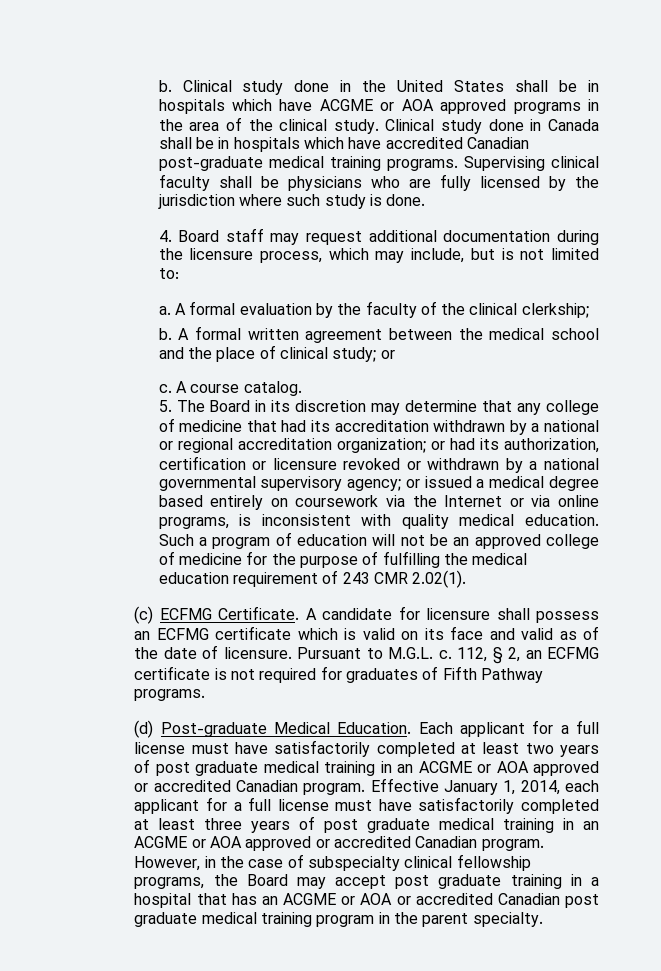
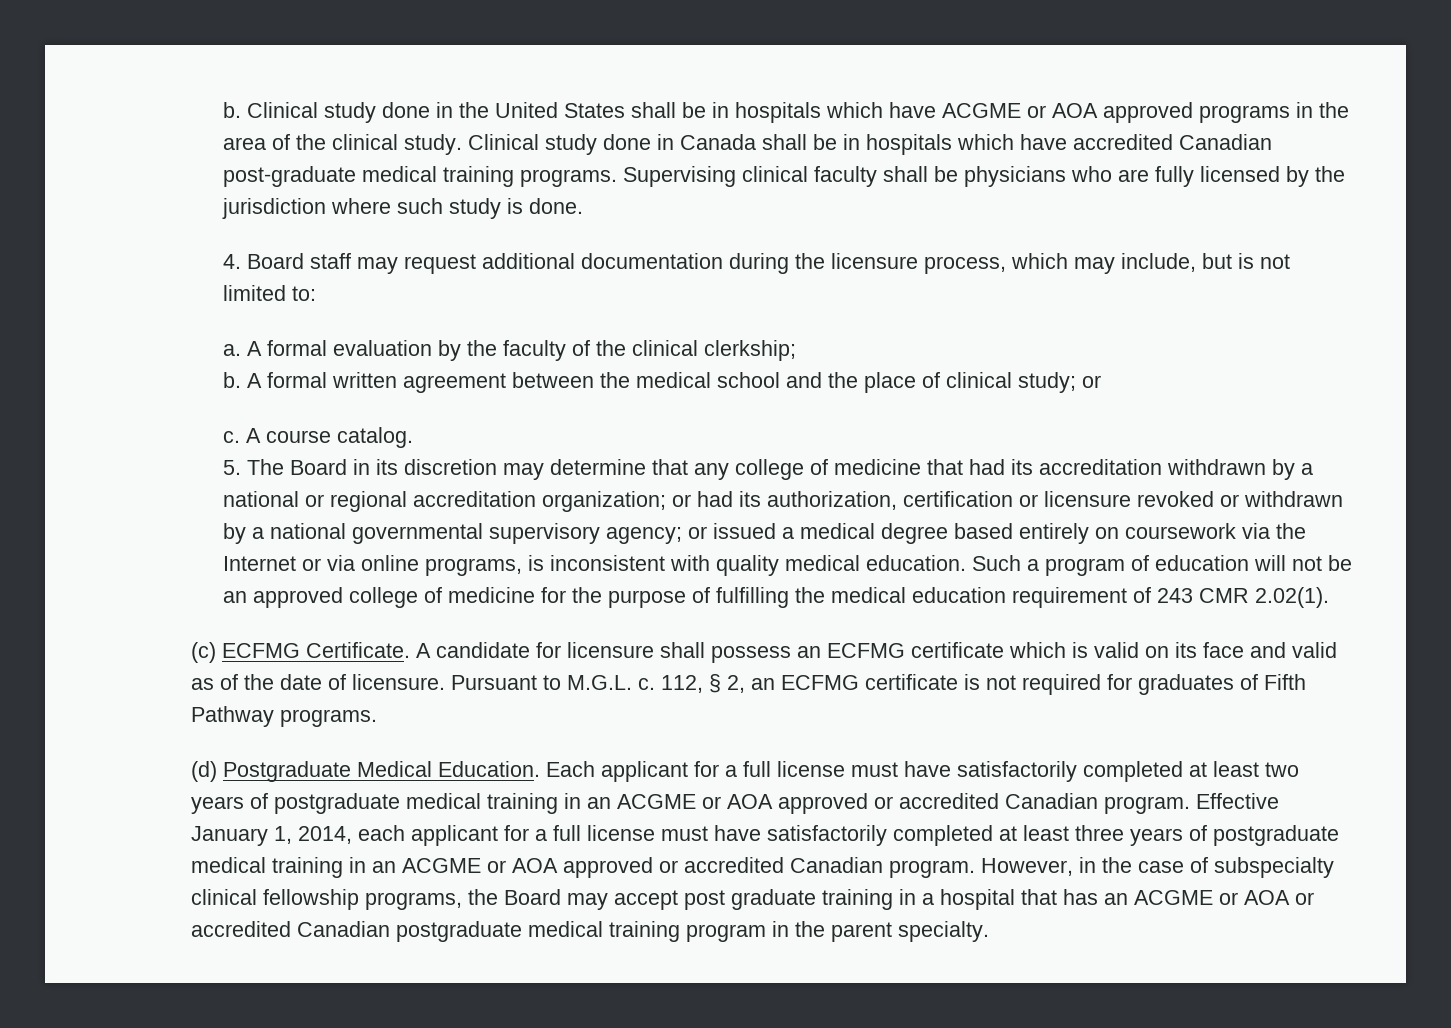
- (d) Post-graduate Medical Education.
+ (d) Postgraduate Medical Education.
- Each applicant for a full license must have satisfactorily completed at least two years of post graduate medical training in an ACGME or AOA approved or accredited Canadian program.
+ Each applicant for a full license must have satisfactorily completed at least two years of postgraduate medical training in an ACGME or AOA approved or accredited Canadian program.
- Effective January 1, 2014, each applicant for a full license must have satisfactorily completed at least three years of post graduate medical training in an ACGME or AOA approved or accredited Canadian program.
+ Effective January 1, 2014, each applicant for a full license must have satisfactorily completed at least three years of postgraduate medical training in an ACGME or AOA approved or accredited Canadian program.
- However, in the case of subspecialty clinical fellowship programs, the Board may accept post graduate training in a hospital that has an ACGME or AOA or accredited Canadian post graduate medical training program in the parent specialty.
+ However, in the case of subspecialty clinical fellowship programs, the Board may accept post graduate training in a hospital that has an ACGME or AOA or accredited Canadian postgraduate medical training program in the parent specialty.

